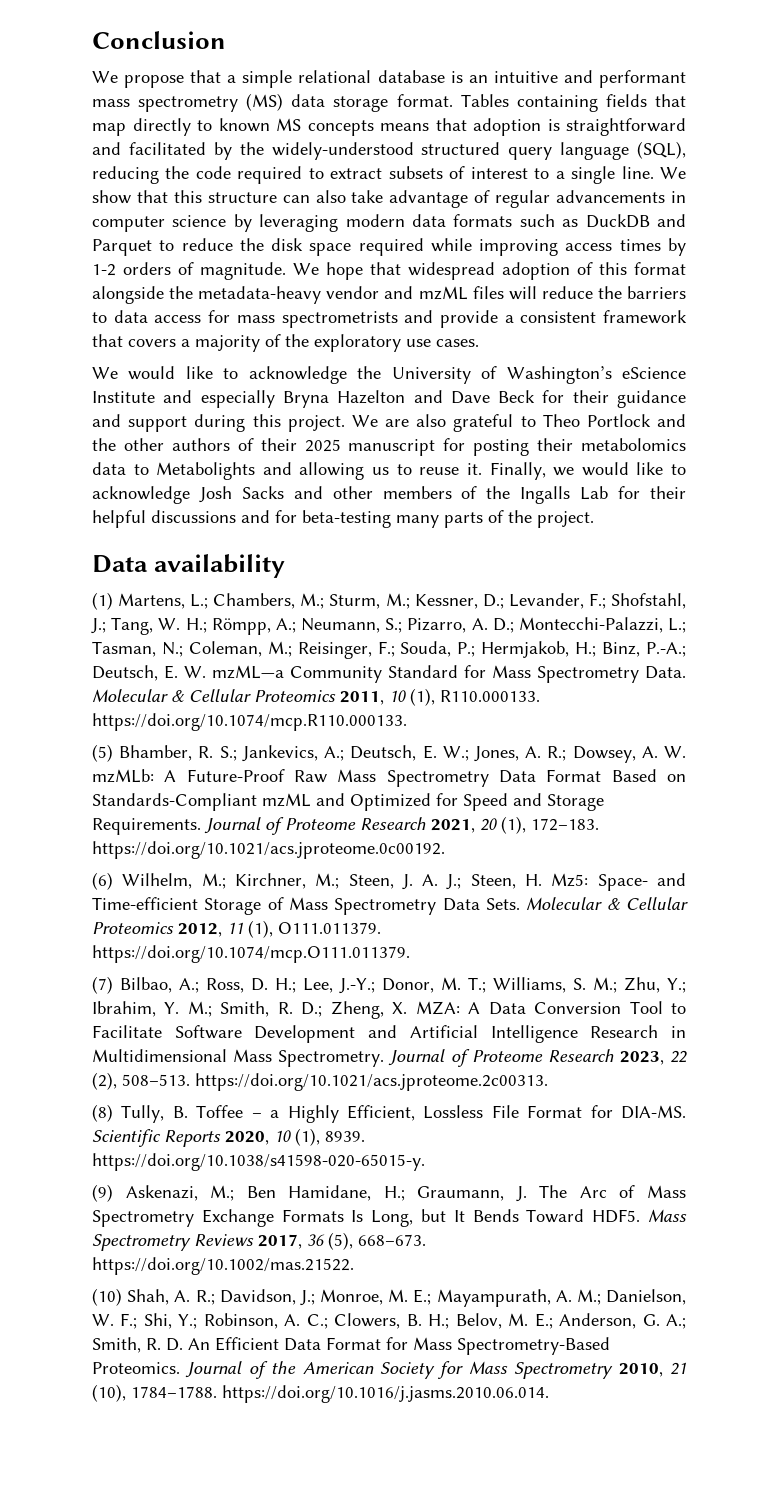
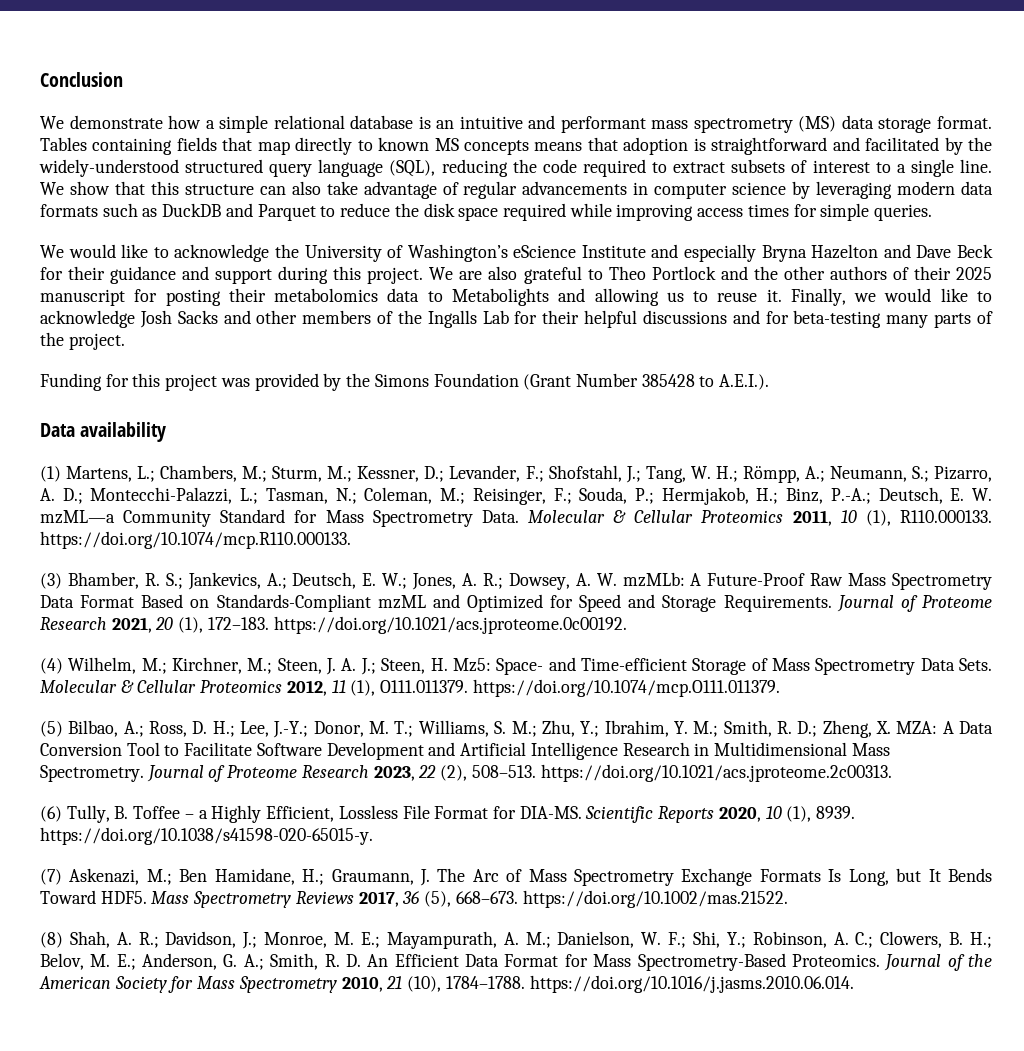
- We propose that a simple relational database is an intuitive and performant mass spectrometry (MS) data storage format.
+ We demonstrate how a simple relational database is an intuitive and performant mass spectrometry (MS) data storage format.
- We show that this structure can also take advantage of regular advancements in computer science by leveraging modern data formats such as DuckDB and Parquet to reduce the disk space required while improving access times by 1-2 orders of magnitude. We hope that widespread adoption of this format alongside the metadata-heavy vendor and mzML files will reduce the barriers to data access for mass spectrometrists and provide a consistent framework that covers a majority of the exploratory use cases.
+ We show that this structure can also take advantage of regular advancements in computer science by leveraging modern data formats such as DuckDB and Parquet to reduce the disk space required while improving access times for simple queries.
+ Funding for this project was provided by the Simons Foundation (Grant Number 385428 to A.E.I.).
- (5) Bhamber, R. S.; Jankevics, A.; Deutsch, E. W.; Jones, A. R.; Dowsey, A. W. mzMLb: A Future-Proof Raw Mass Spectrometry Data Format Based on Standards-Compliant mzML and Optimized for Speed and Storage Requirements.
+ (3) Bhamber, R. S.; Jankevics, A.; Deutsch, E. W.; Jones, A. R.; Dowsey, A. W. mzMLb: A Future-Proof Raw Mass Spectrometry Data Format Based on Standards-Compliant mzML and Optimized for Speed and Storage Requirements.
- (6) Wilhelm, M.; Kirchner, M.; Steen, J. A. J.; Steen, H. Mz5: Space- and Time-efficient Storage of Mass Spectrometry Data Sets.
+ (4) Wilhelm, M.; Kirchner, M.; Steen, J. A. J.; Steen, H. Mz5: Space- and Time-efficient Storage of Mass Spectrometry Data Sets.
- (7) Bilbao, A.; Ross, D. H.; Lee, J.-Y.; Donor, M. T.; Williams, S. M.; Zhu, Y.; Ibrahim, Y. M.; Smith, R. D.; Zheng, X. MZA: A Data Conversion Tool to Facilitate Software Development and Artificial Intelligence Research in Multidimensional Mass Spectrometry.
+ (5) Bilbao, A.; Ross, D. H.; Lee, J.-Y.; Donor, M. T.; Williams, S. M.; Zhu, Y.; Ibrahim, Y. M.; Smith, R. D.; Zheng, X. MZA: A Data Conversion Tool to Facilitate Software Development and Artificial Intelligence Research in Multidimensional Mass Spectrometry.
- (8) Tully, B. Toffee – a Highly Efficient, Lossless File Format for DIA-MS.
+ (6) Tully, B. Toffee – a Highly Efficient, Lossless File Format for DIA-MS.
- (9) Askenazi, M.; Ben Hamidane, H.; Graumann, J. The Arc of Mass Spectrometry Exchange Formats Is Long, but It Bends Toward HDF5.
+ (7) Askenazi, M.; Ben Hamidane, H.; Graumann, J. The Arc of Mass Spectrometry Exchange Formats Is Long, but It Bends Toward HDF5.
- (10) Shah, A. R.; Davidson, J.; Monroe, M. E.; Mayampurath, A. M.; Danielson, W. F.; Shi, Y.; Robinson, A. C.; Clowers, B. H.; Belov, M. E.; Anderson, G. A.; Smith, R. D. An Efficient Data Format for Mass Spectrometry-Based Proteomics.
+ (8) Shah, A. R.; Davidson, J.; Monroe, M. E.; Mayampurath, A. M.; Danielson, W. F.; Shi, Y.; Robinson, A. C.; Clowers, B. H.; Belov, M. E.; Anderson, G. A.; Smith, R. D. An Efficient Data Format for Mass Spectrometry-Based Proteomics.

